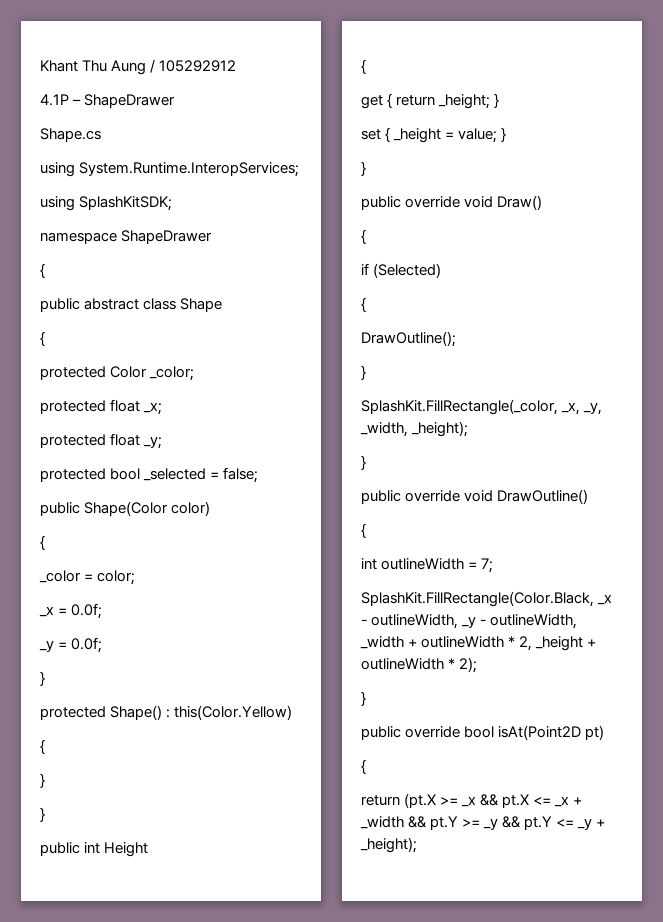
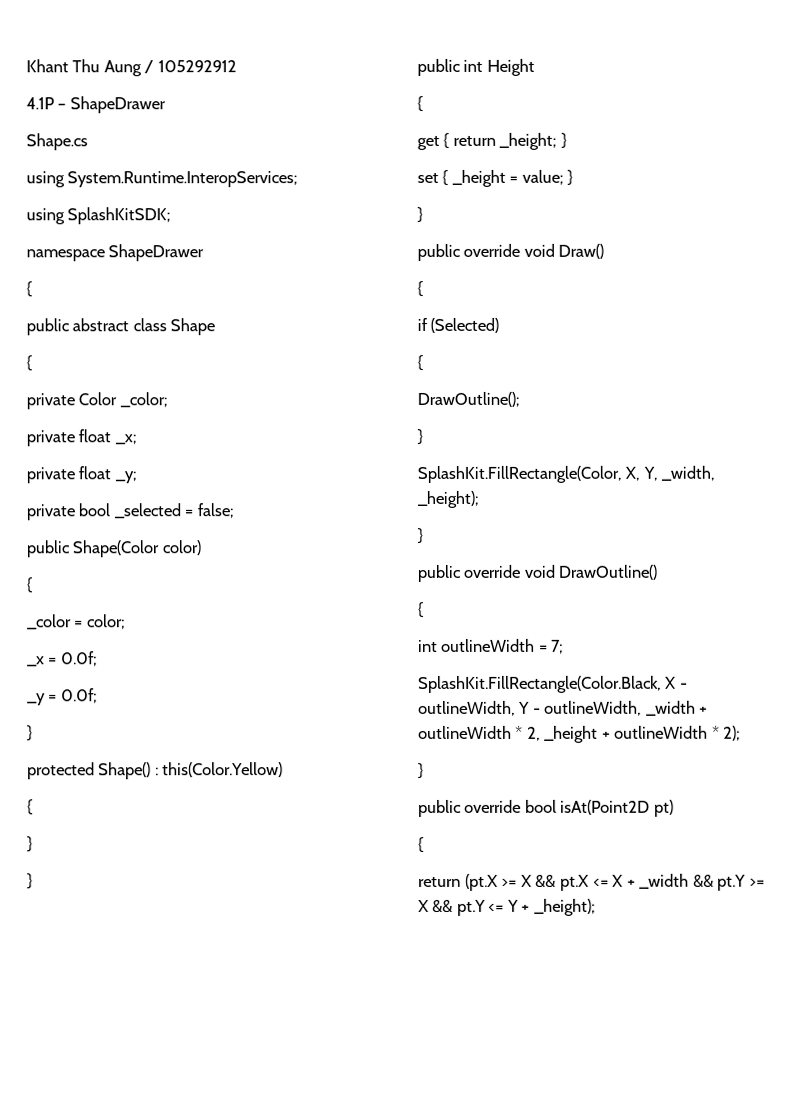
- protected Color _color;
+ private Color _color;
- protected float _x;
+ private float _x;
- protected float _y;
+ private float _y;
- protected bool _selected = false;
+ private bool _selected = false;
- SplashKit.FillRectangle(_color, _x, _y, _width, _height);
+ SplashKit.FillRectangle(Color, X, Y, _width, _height);
- SplashKit.FillRectangle(Color.Black, _x - outlineWidth, _y - outlineWidth, _width + outlineWidth * 2, _height + outlineWidth * 2);
+ SplashKit.FillRectangle(Color.Black, X - outlineWidth, Y - outlineWidth, _width + outlineWidth * 2, _height + outlineWidth * 2);
- return (pt.X >= _x && pt.X <= _x + _width && pt.Y >= _y && pt.Y <= _y + _height);
+ return (pt.X >= X && pt.X <= X + _width && pt.Y >= X && pt.Y <= Y + _height);

